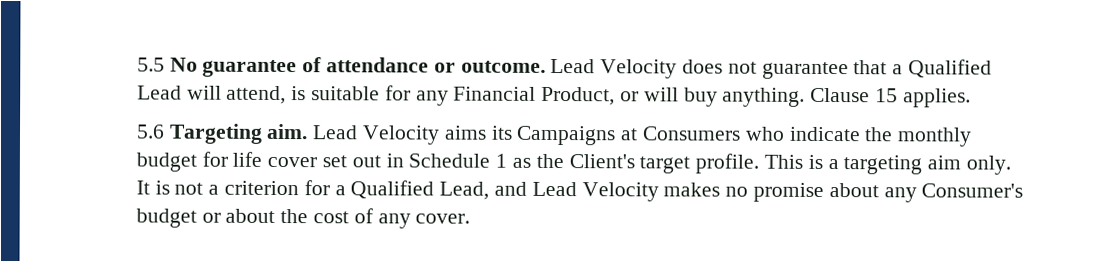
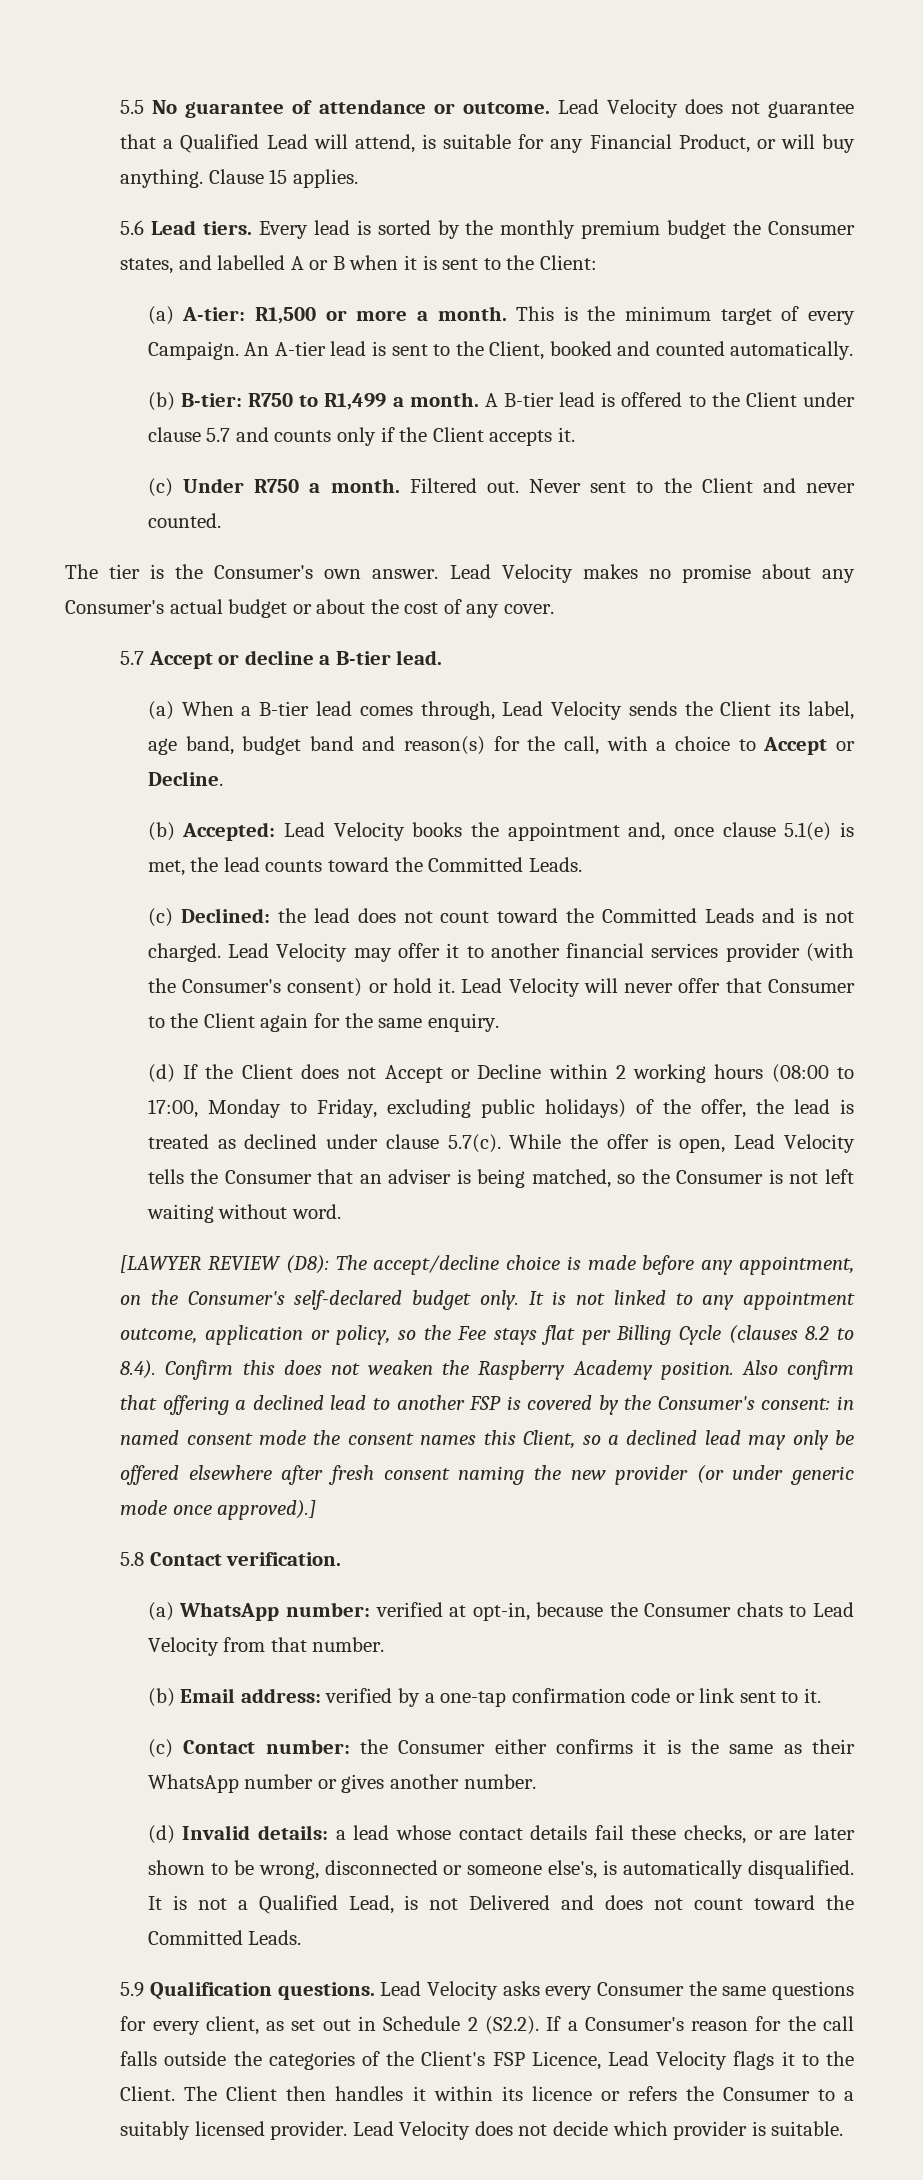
- 5.6 Targeting aim. Lead Velocity aims its Campaigns at Consumers who indicate the monthly budget for life cover set out in Schedule 1 as the Client's target profile. This is a targeting aim only. It is not a criterion for a Qualified Lead, and Lead Velocity makes no promise about any Consumer's budget or about the cost of any cover.
+ 5.6 Lead tiers. Every lead is sorted by the monthly premium budget the Consumer states, and labelled A or B when it is sent to the Client:
+ (a) A-tier: R1,500 or more a month. This is the minimum target of every Campaign. An A-tier lead is sent to the Client, booked and counted automatically.
+ (b) B-tier: R750 to R1,499 a month. A B-tier lead is offered to the Client under clause 5.7 and counts only if the Client accepts it.
+ (c) Under R750 a month. Filtered out. Never sent to the Client and never counted.
+ The tier is the Consumer's own answer. Lead Velocity makes no promise about any Consumer's actual budget or about the cost of any cover.
+ 5.7 Accept or decline a B-tier lead.
+ (a) When a B-tier lead comes through, Lead Velocity sends the Client its label, age band, budget band and reason(s) for the call, with a choice to Accept or Decline.
+ (b) Accepted: Lead Velocity books the appointment and, once clause 5.1(e) is met, the lead counts toward the Committed Leads.
+ (c) Declined: the lead does not count toward the Committed Leads and is not charged. Lead Velocity may offer it to another financial services provider (with the Consumer's consent) or hold it. Lead Velocity will never offer that Consumer to the Client again for the same enquiry.
+ (d) If the Client does not Accept or Decline within 2 working hours (08:00 to 17:00, Monday to Friday, excluding public holidays) of the offer, the lead is treated as declined under clause 5.7(c). While the offer is open, Lead Velocity tells the Consumer that an adviser is being matched, so the Consumer is not left waiting without word.
+ [LAWYER REVIEW (D8): The accept/decline choice is made before any appointment, on the Consumer's self-declared budget only. It is not linked to any appointment outcome, application or policy, so the Fee stays flat per Billing Cycle (clauses 8.2 to 8.4). Confirm this does not weaken the Raspberry Academy position. Also confirm that offering a declined lead to another FSP is covered by the Consumer's consent: in named consent mode the consent names this Client, so a declined lead may only be offered elsewhere after fresh consent naming the new provider (or under generic mode once approved).]
+ 5.8 Contact verification.
+ (a) WhatsApp number: verified at opt-in, because the Consumer chats to Lead Velocity from that number.
+ (b) Email address: verified by a one-tap confirmation code or link sent to it.
+ (c) Contact number: the Consumer either confirms it is the same as their WhatsApp number or gives another number.
+ (d) Invalid details: a lead whose contact details fail these checks, or are later shown to be wrong, disconnected or someone else's, is automatically disqualified. It is not a Qualified Lead, is not Delivered and does not count toward the Committed Leads.
+ 5.9 Qualification questions. Lead Velocity asks every Consumer the same questions for every client, as set out in Schedule 2 (S2.2). If a Consumer's reason for the call falls outside the categories of the Client's FSP Licence, Lead Velocity flags it to the Client. The Client then handles it within its licence or refers the Consumer to a suitably licensed provider. Lead Velocity does not decide which provider is suitable.

